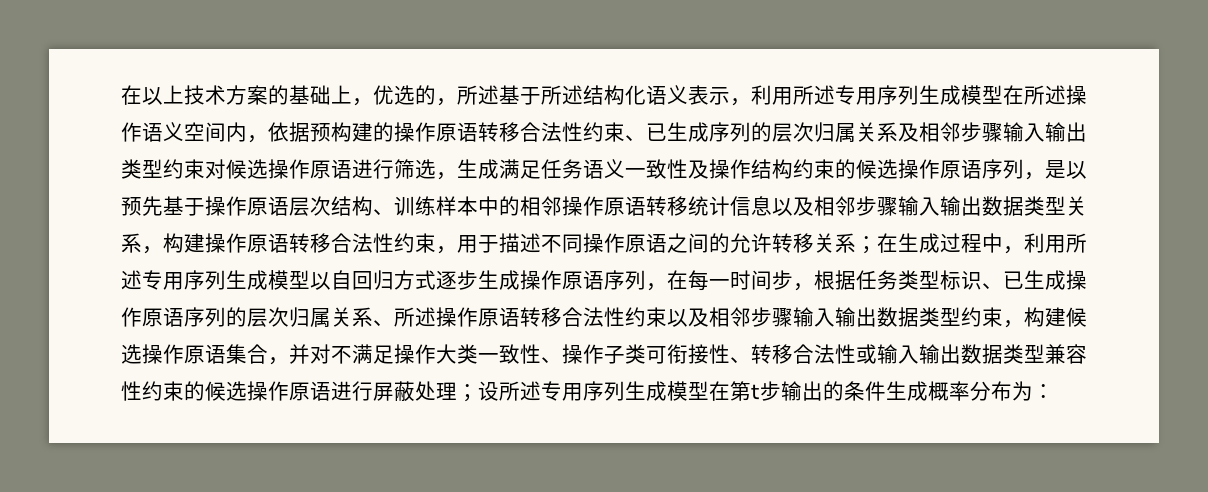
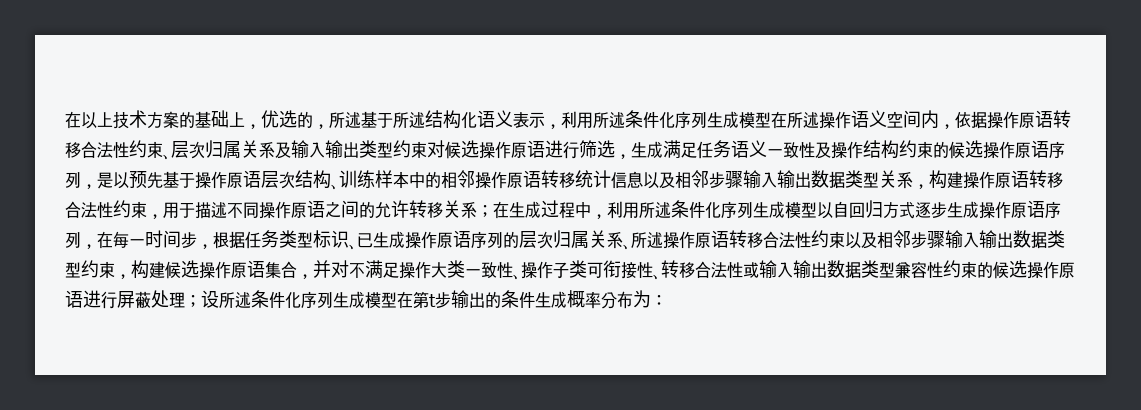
- 在以上技术方案的基础上，优选的，所述基于所述结构化语义表示，利用所述专用序列生成模型在所述操作语义空间内，依据预构建的操作原语转移合法性约束、已生成序列的层次归属关系及相邻步骤输入输出类型约束对候选操作原语进行筛选，生成满足任务语义一致性及操作结构约束的候选操作原语序列，是以预先基于操作原语层次结构、训练样本中的相邻操作原语转移统计信息以及相邻步骤输入输出数据类型关系，构建操作原语转移合法性约束，用于描述不同操作原语之间的允许转移关系；
+ 在以上技术方案的基础上，优选的，所述基于所述结构化语义表示，利用所述条件化序列生成模型在所述操作语义空间内，依据操作原语转移合法性约束、层次归属关系及输入输出类型约束对候选操作原语进行筛选，生成满足任务语义一致性及操作结构约束的候选操作原语序列，是以预先基于操作原语层次结构、训练样本中的相邻操作原语转移统计信息以及相邻步骤输入输出数据类型关系，构建操作原语转移合法性约束，用于描述不同操作原语之间的允许转移关系；
- 在生成过程中，利用所述专用序列生成模型以自回归方式逐步生成操作原语序列，在每一时间步，根据任务类型标识、已生成操作原语序列的层次归属关系、所述操作原语转移合法性约束以及相邻步骤输入输出数据类型约束，构建候选操作原语集合，并对不满足操作大类一致性、操作子类可衔接性、转移合法性或输入输出数据类型兼容性约束的候选操作原语进行屏蔽处理；
+ 在生成过程中，利用所述条件化序列生成模型以自回归方式逐步生成操作原语序列，在每一时间步，根据任务类型标识、已生成操作原语序列的层次归属关系、所述操作原语转移合法性约束以及相邻步骤输入输出数据类型约束，构建候选操作原语集合，并对不满足操作大类一致性、操作子类可衔接性、转移合法性或输入输出数据类型兼容性约束的候选操作原语进行屏蔽处理；
- 设所述专用序列生成模型在第t步输出的条件生成概率分布为：
+ 设所述条件化序列生成模型在第t步输出的条件生成概率分布为：

